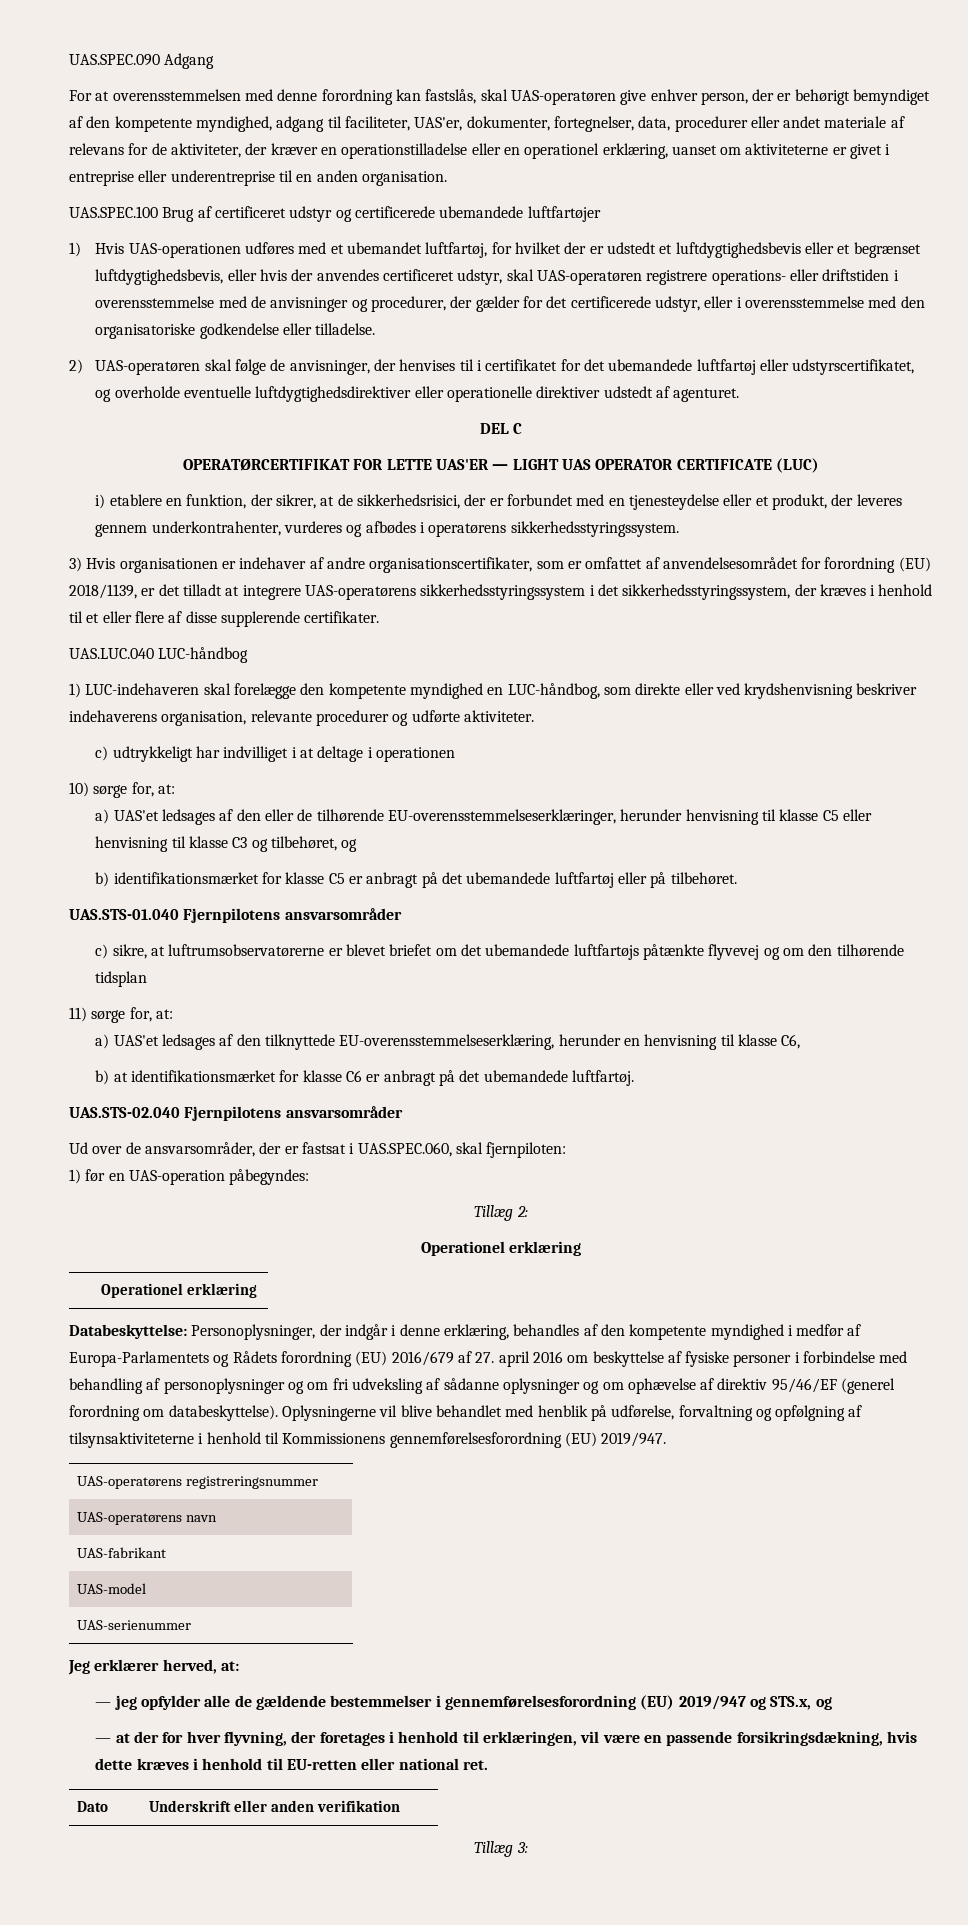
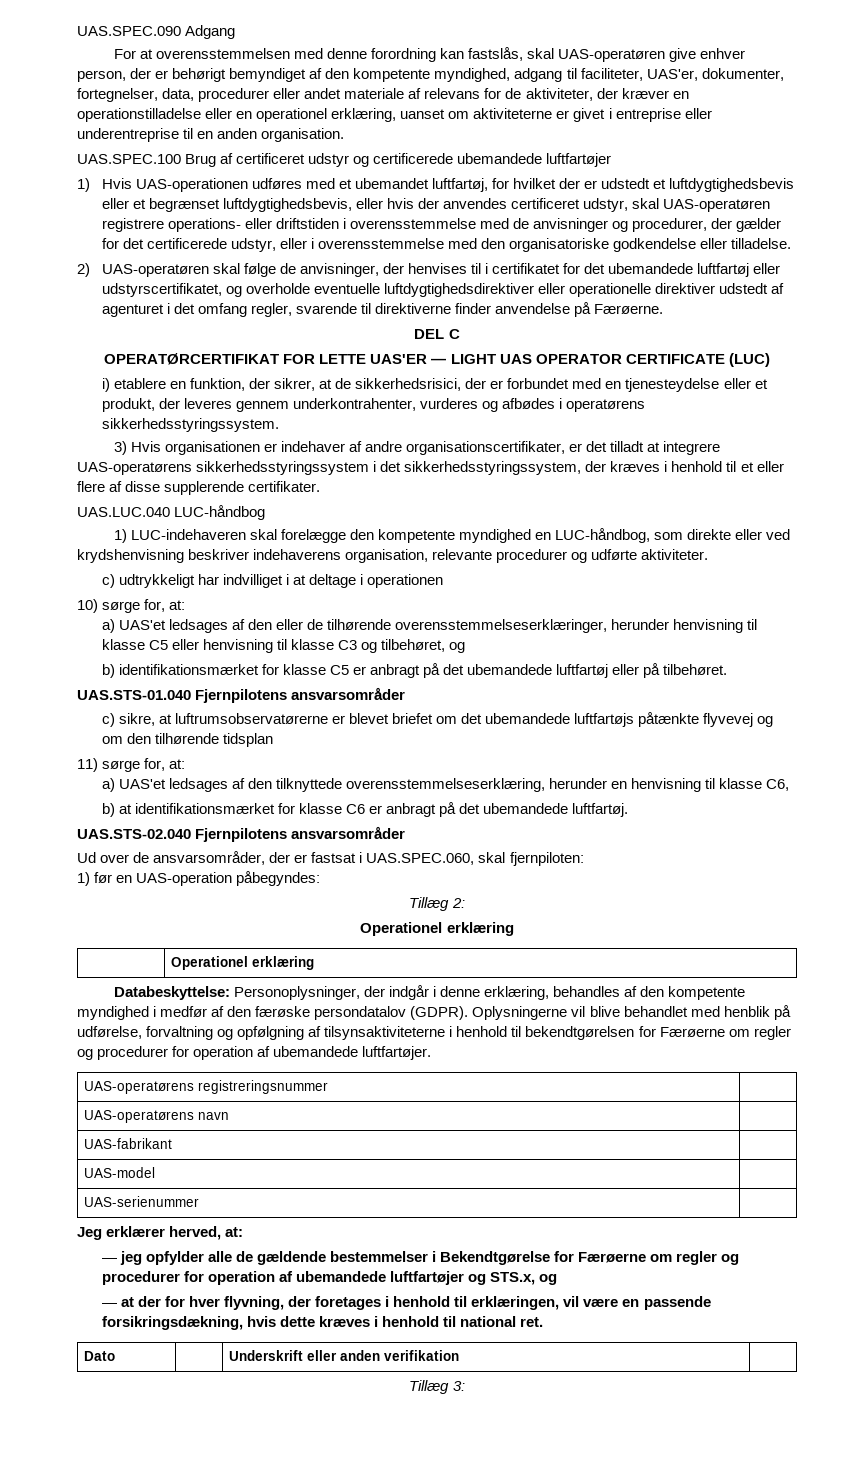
- 2) UAS-operatøren skal følge de anvisninger, der henvises til i certifikatet for det ubemandede luftfartøj eller udstyrscertifikatet, og overholde eventuelle luftdygtighedsdirektiver eller operationelle direktiver udstedt af agenturet.
+ 2) UAS-operatøren skal følge de anvisninger, der henvises til i certifikatet for det ubemandede luftfartøj eller udstyrscertifikatet, og overholde eventuelle luftdygtighedsdirektiver eller operationelle direktiver udstedt af agenturet i det omfang regler, svarende til direktiverne finder anvendelse på Færøerne.
- 3) Hvis organisationen er indehaver af andre organisationscertifikater, som er omfattet af anvendelsesområdet for forordning (EU) 2018/1139, er det tilladt at integrere UAS-operatørens sikkerhedsstyringssystem i det sikkerhedsstyringssystem, der kræves i henhold til et eller flere af disse supplerende certifikater.
+ 3) Hvis organisationen er indehaver af andre organisationscertifikater, er det tilladt at integrere UAS-operatørens sikkerhedsstyringssystem i det sikkerhedsstyringssystem, der kræves i henhold til et eller flere af disse supplerende certifikater.
- a) UAS'et ledsages af den eller de tilhørende EU-overensstemmelseserklæringer, herunder henvisning til klasse C5 eller henvisning til klasse C3 og tilbehøret, og
+ a) UAS'et ledsages af den eller de tilhørende overensstemmelseserklæringer, herunder henvisning til klasse C5 eller henvisning til klasse C3 og tilbehøret, og
- a) UAS'et ledsages af den tilknyttede EU-overensstemmelseserklæring, herunder en henvisning til klasse C6,
+ a) UAS'et ledsages af den tilknyttede overensstemmelseserklæring, herunder en henvisning til klasse C6,
- Databeskyttelse: Personoplysninger, der indgår i denne erklæring, behandles af den kompetente myndighed i medfør af Europa-Parlamentets og Rådets forordning (EU) 2016/679 af 27. april 2016 om beskyttelse af fysiske personer i forbindelse med behandling af personoplysninger og om fri udveksling af sådanne oplysninger og om ophævelse af direktiv 95/46/EF (generel forordning om databeskyttelse).
+ Databeskyttelse: Personoplysninger, der indgår i denne erklæring, behandles af den kompetente myndighed i medfør af den færøske persondatalov (GDPR).
- Oplysningerne vil blive behandlet med henblik på udførelse, forvaltning og opfølgning af tilsynsaktiviteterne i henhold til Kommissionens gennemførelsesforordning (EU) 2019/947.
+ Oplysningerne vil blive behandlet med henblik på udførelse, forvaltning og opfølgning af tilsynsaktiviteterne i henhold til bekendtgørelsen for Færøerne om regler og procedurer for operation af ubemandede luftfartøjer.
- — jeg opfylder alle de gældende bestemmelser i gennemførelsesforordning (EU) 2019/947 og STS.x, og
+ — jeg opfylder alle de gældende bestemmelser i Bekendtgørelse for Færøerne om regler og procedurer for operation af ubemandede luftfartøjer og STS.x, og
- — at der for hver flyvning, der foretages i henhold til erklæringen, vil være en passende forsikringsdækning, hvis dette kræves i henhold til EU-retten eller national ret.
+ — at der for hver flyvning, der foretages i henhold til erklæringen, vil være en passende forsikringsdækning, hvis dette kræves i henhold til national ret.

